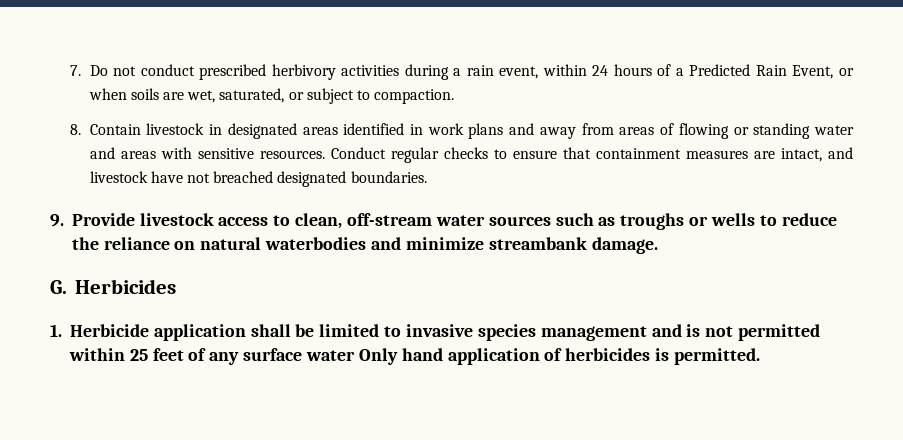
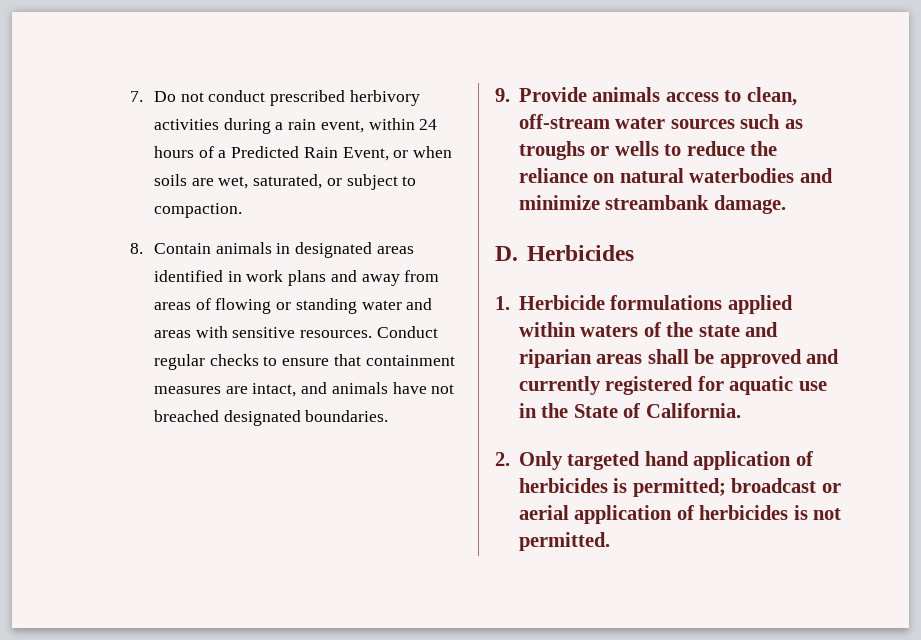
- 8. Contain livestock in designated areas identified in work plans and away from areas of flowing or standing water and areas with sensitive resources.
+ 8. Contain animals in designated areas identified in work plans and away from areas of flowing or standing water and areas with sensitive resources.
- Conduct regular checks to ensure that containment measures are intact, and livestock have not breached designated boundaries.
+ Conduct regular checks to ensure that containment measures are intact, and animals have not breached designated boundaries.
- 9. Provide livestock access to clean, off-stream water sources such as troughs or wells to reduce the reliance on natural waterbodies and minimize streambank damage.
+ 9. Provide animals access to clean, off-stream water sources such as troughs or wells to reduce the reliance on natural waterbodies and minimize streambank damage.
- G. Herbicides
+ D. Herbicides
- 1. Herbicide application shall be limited to invasive species management and is not permitted within 25 feet of any surface water Only hand application of herbicides is permitted.
+ 1. Herbicide formulations applied within waters of the state and riparian areas shall be approved and currently registered for aquatic use in the State of California.
+ 2. Only targeted hand application of herbicides is permitted; broadcast or aerial application of herbicides is not permitted.

